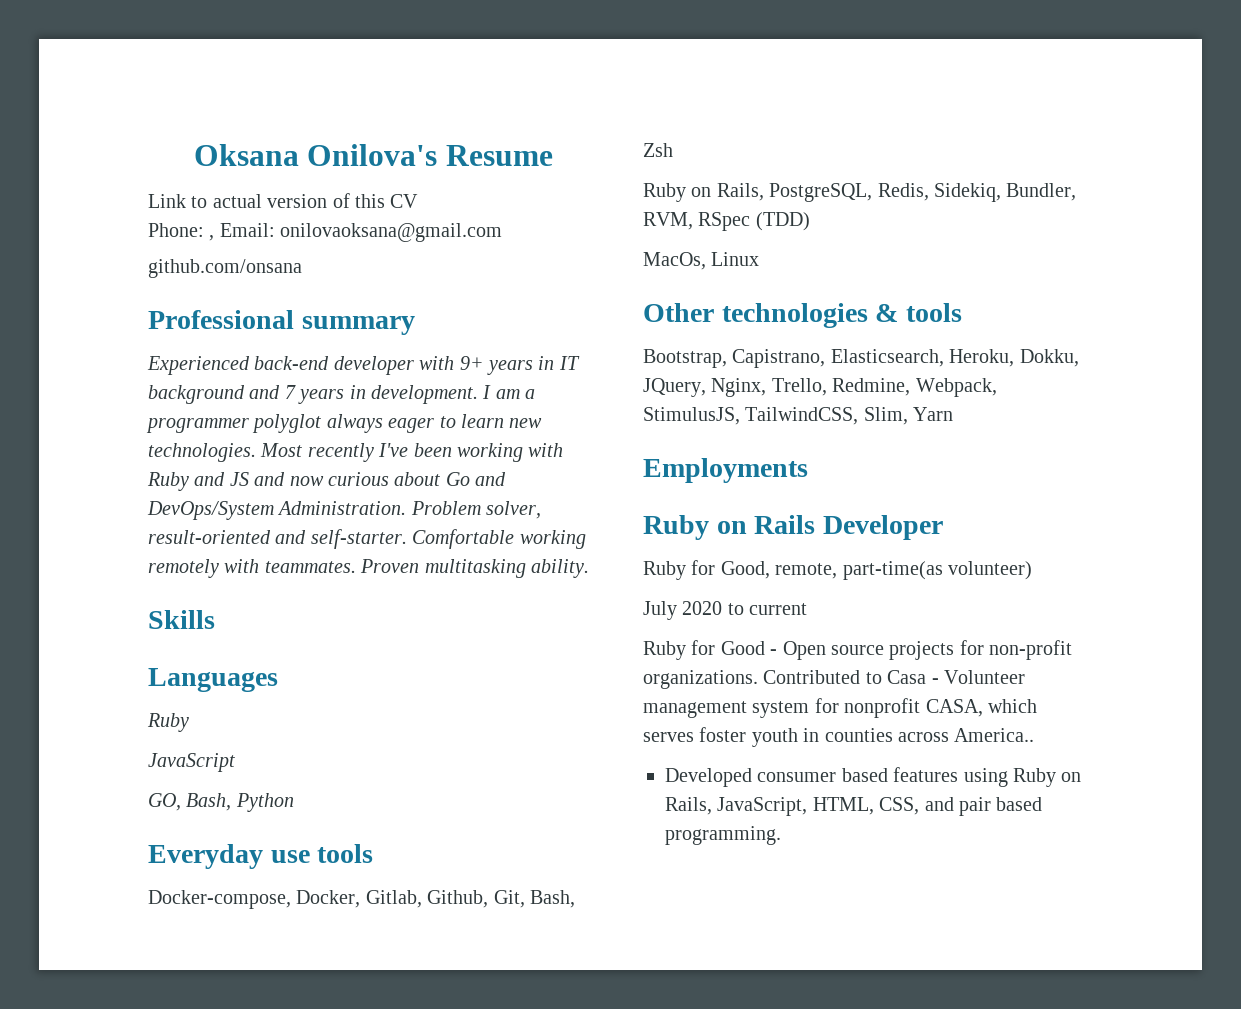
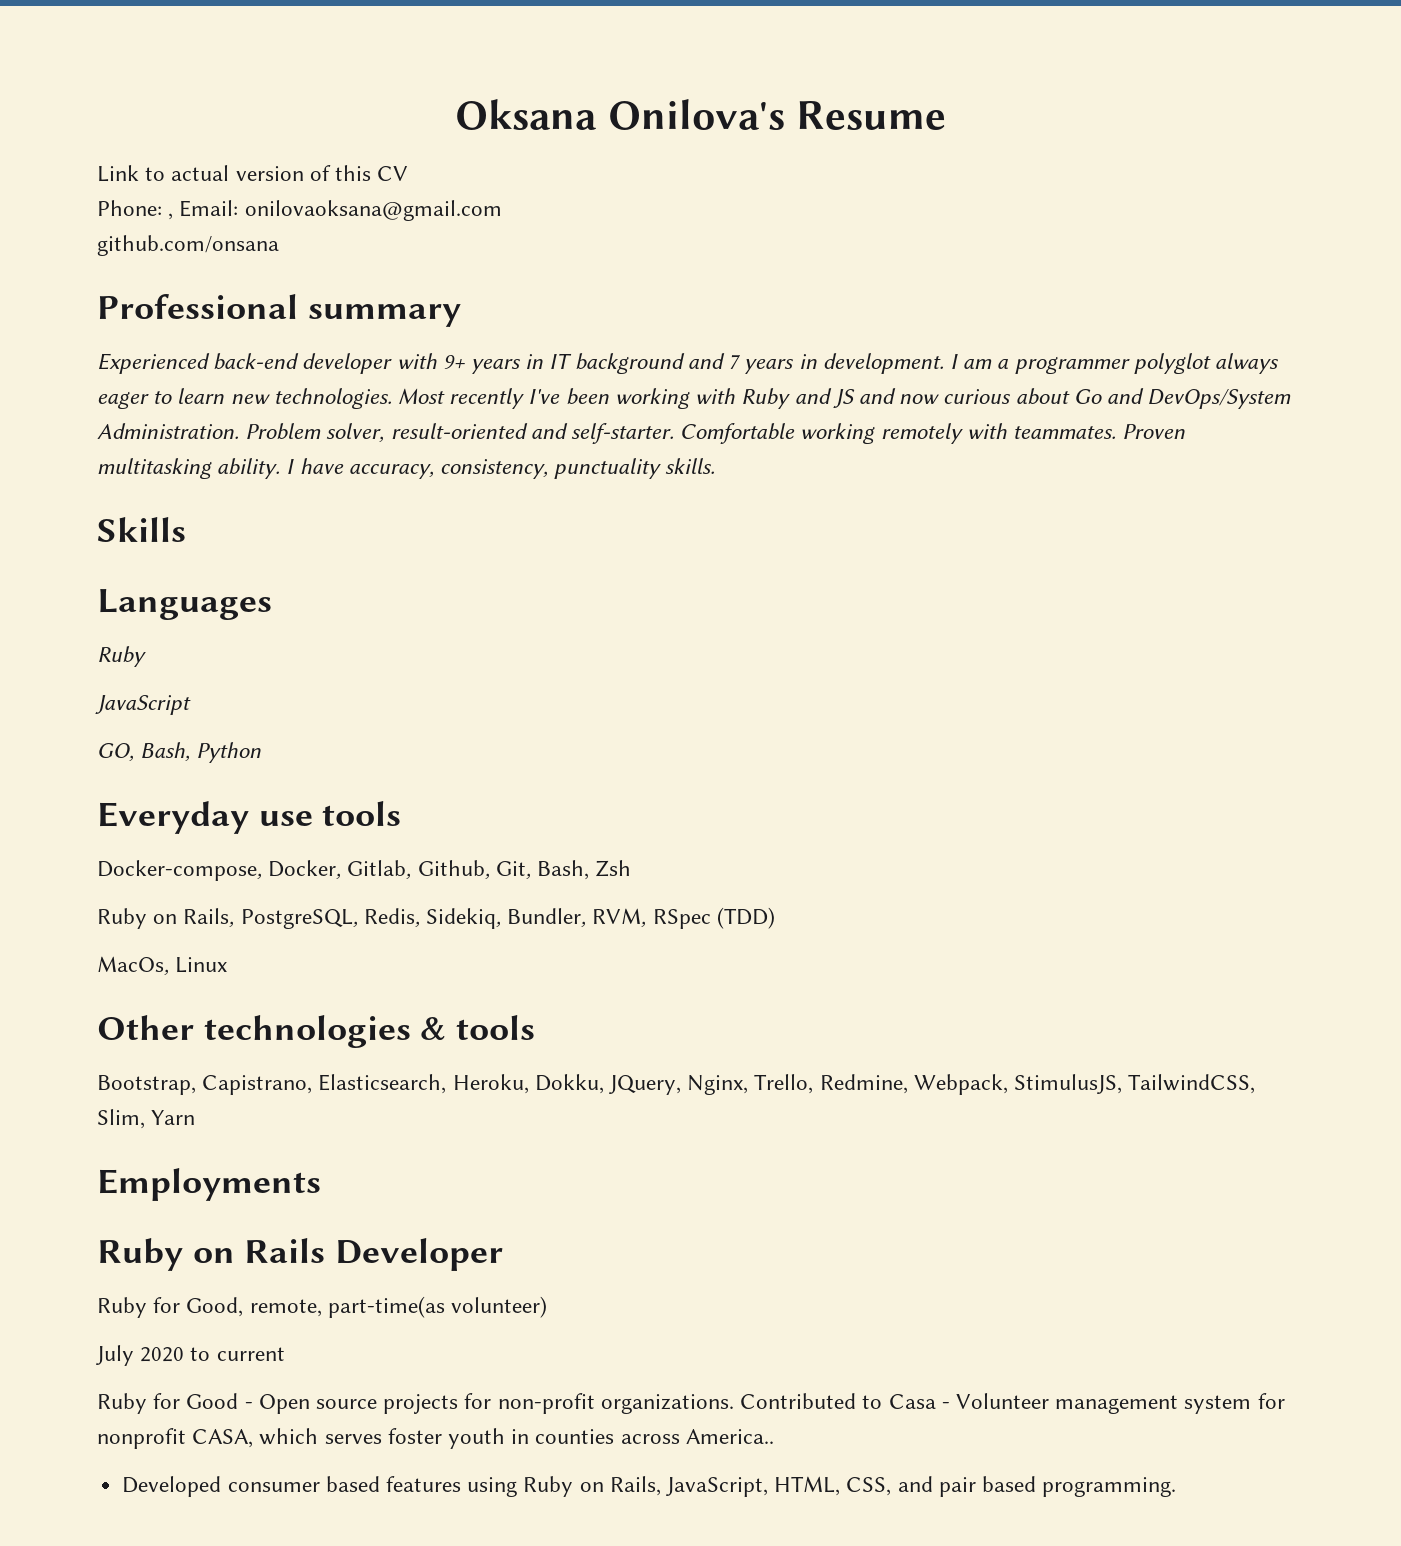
+ I have accuracy, consistency, punctuality skills.

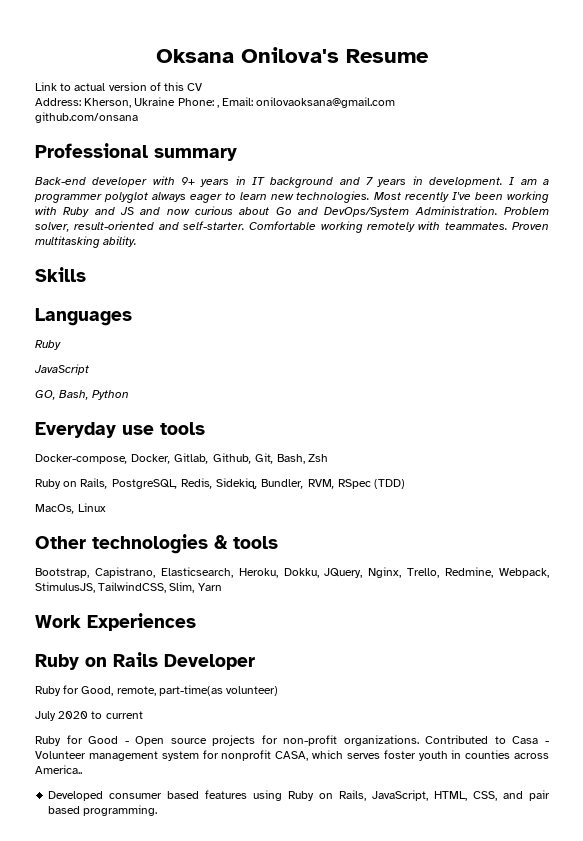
- Phone: , Email: onilovaoksana@gmail.com
+ Address: Kherson, Ukraine Phone: , Email: onilovaoksana@gmail.com
- Experienced back-end developer with 9+ years in IT background and 7 years in development.
+ Back-end developer with 9+ years in IT background and 7 years in development.
- I have accuracy, consistency, punctuality skills.
- Employments
+ Work Experiences

